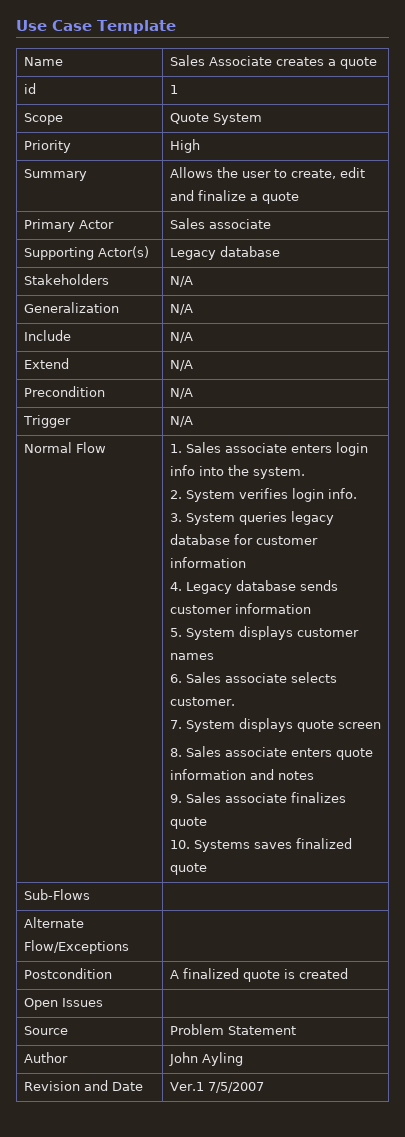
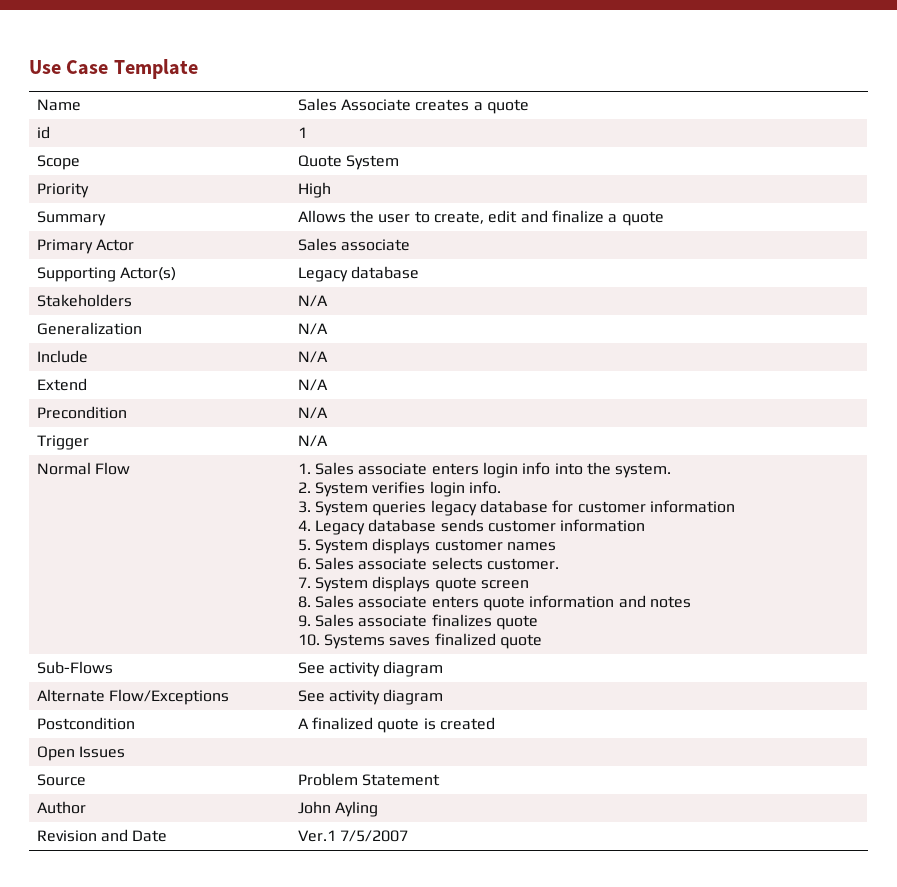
- Sub-Flows |
+ Sub-Flows | See activity diagram
- Alternate Flow/Exceptions |
+ Alternate Flow/Exceptions | See activity diagram

